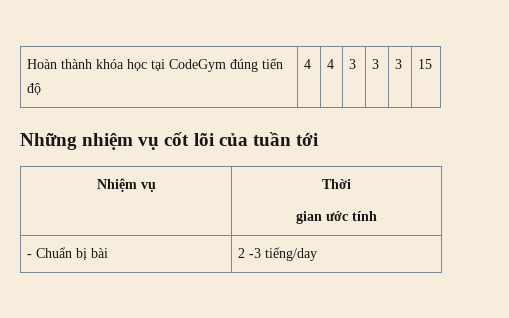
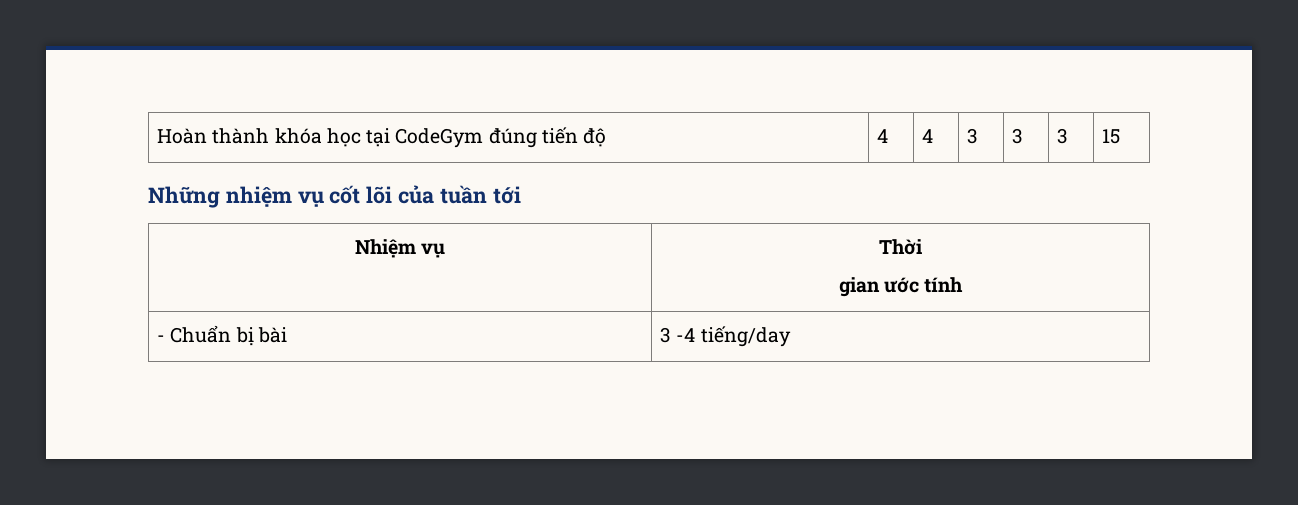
- - Chuẩn bị bài | 2 -3 tiếng/day
+ - Chuẩn bị bài | 3 -4 tiếng/day

